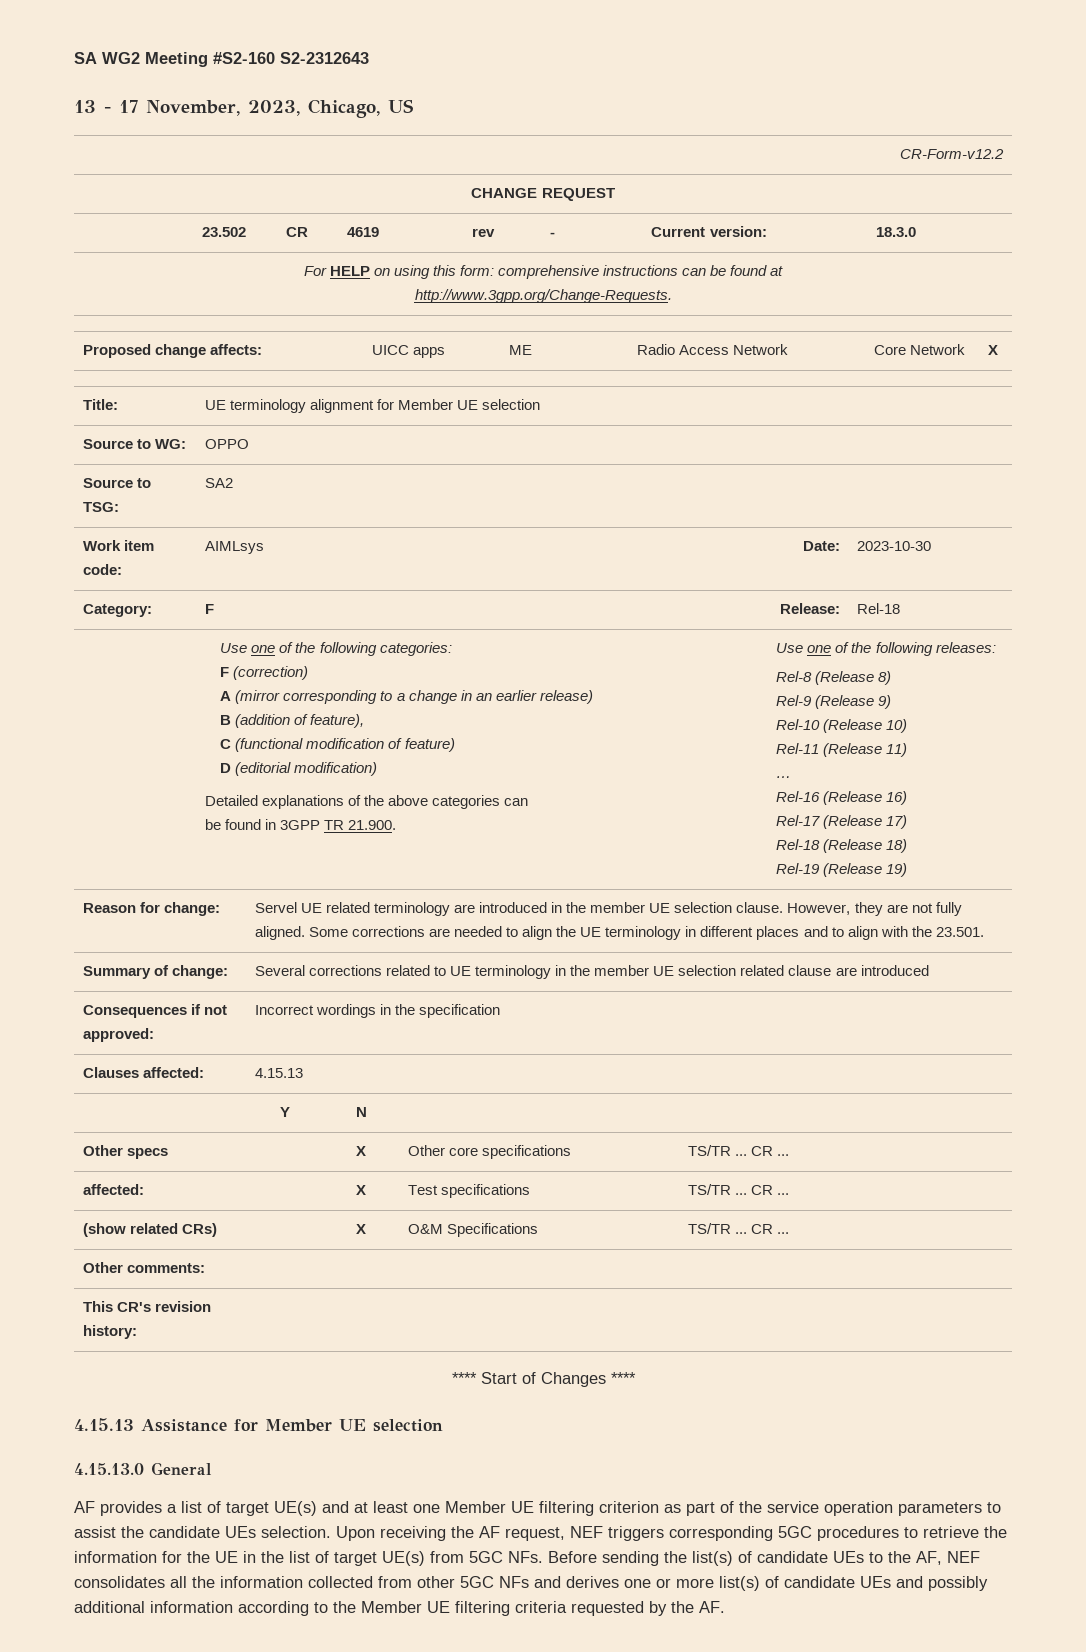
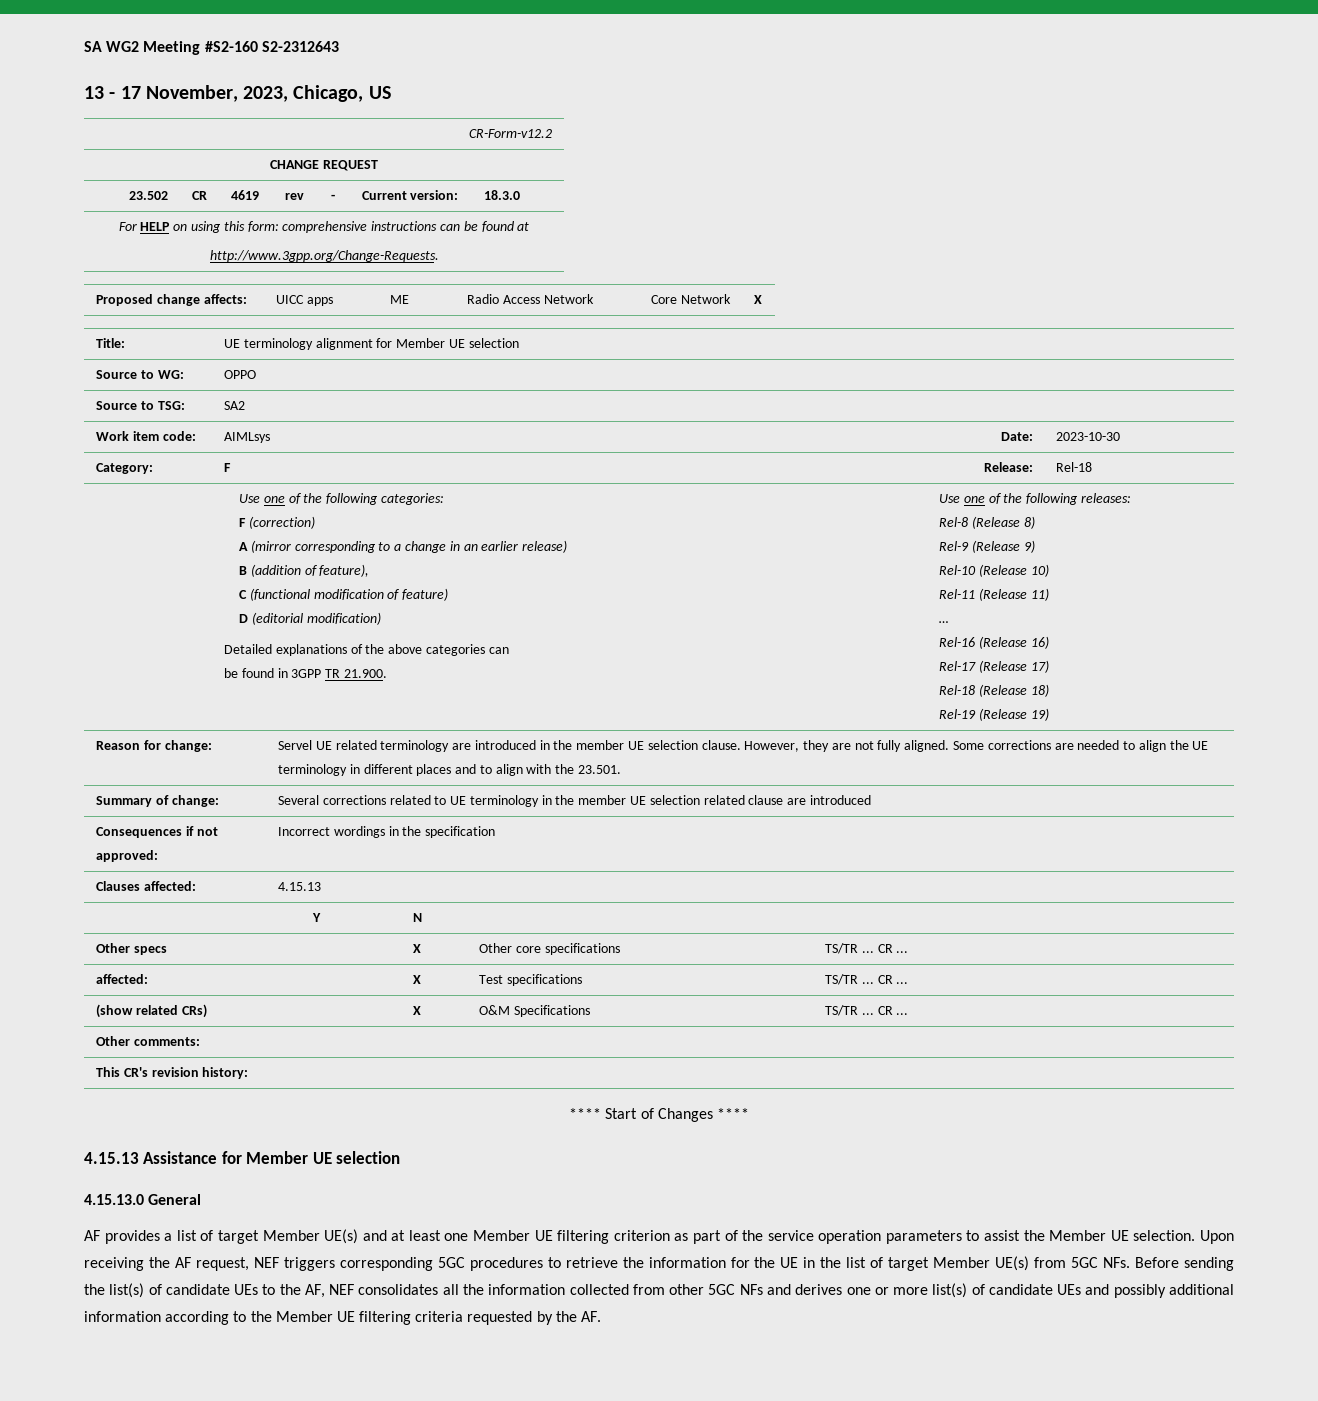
- AF provides a list of target UE(s) and at least one Member UE filtering criterion as part of the service operation parameters to assist the candidate UEs selection.
+ AF provides a list of target Member UE(s) and at least one Member UE filtering criterion as part of the service operation parameters to assist the Member UE selection.
- Upon receiving the AF request, NEF triggers corresponding 5GC procedures to retrieve the information for the UE in the list of target UE(s) from 5GC NFs. Before sending the list(s) of candidate UEs to the AF, NEF consolidates all the information collected from other 5GC NFs and derives one or more list(s) of candidate UEs and possibly additional information according to the Member UE filtering criteria requested by the AF.
+ Upon receiving the AF request, NEF triggers corresponding 5GC procedures to retrieve the information for the UE in the list of target Member UE(s) from 5GC NFs. Before sending the list(s) of candidate UEs to the AF, NEF consolidates all the information collected from other 5GC NFs and derives one or more list(s) of candidate UEs and possibly additional information according to the Member UE filtering criteria requested by the AF.

